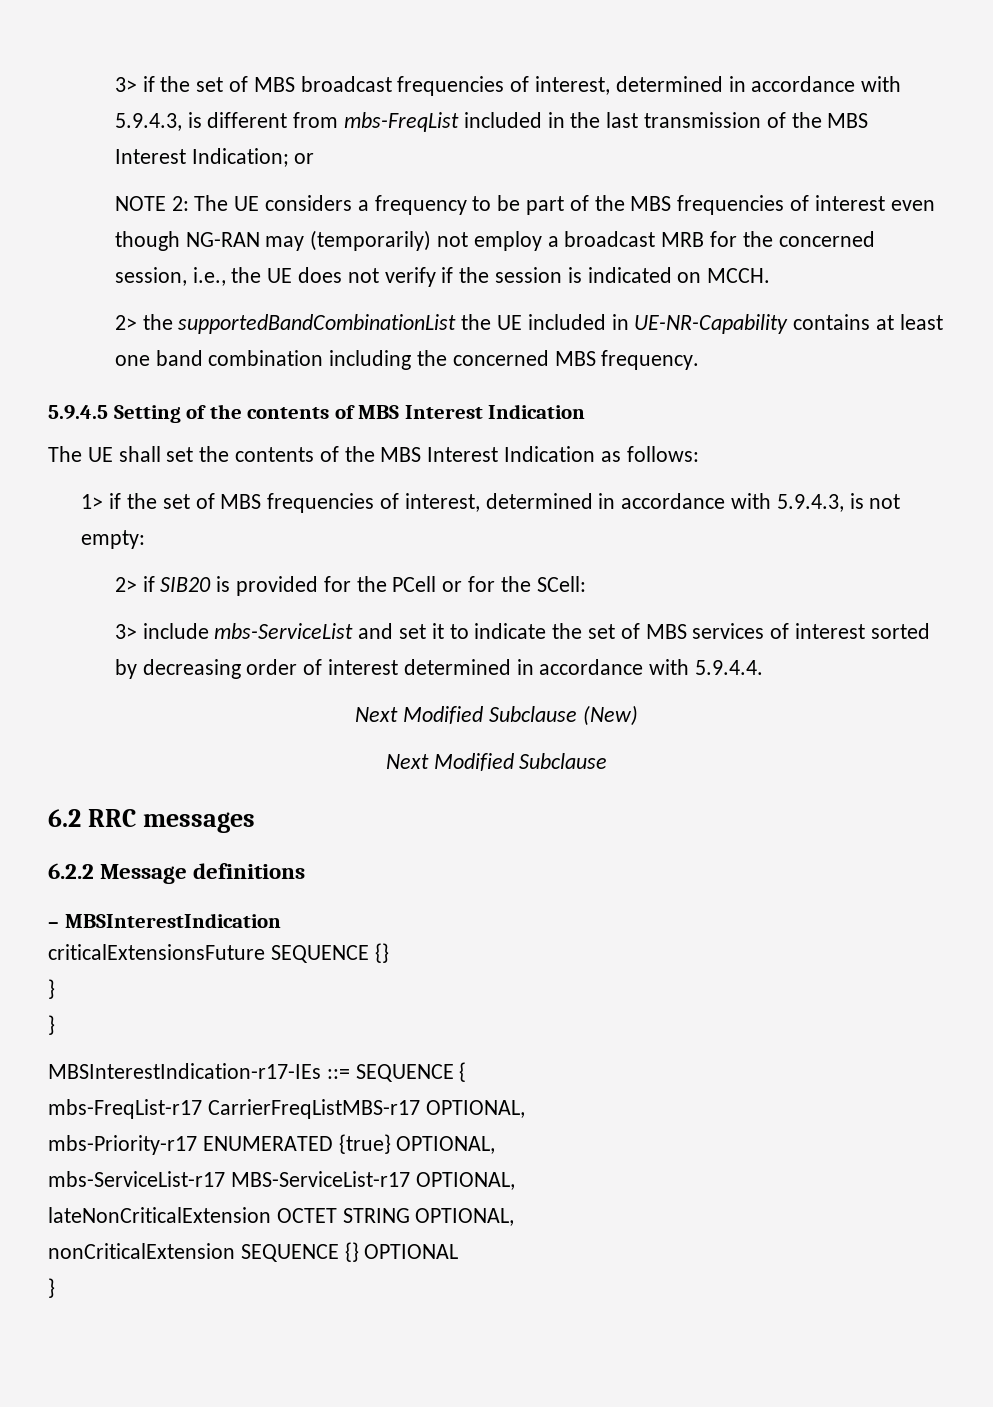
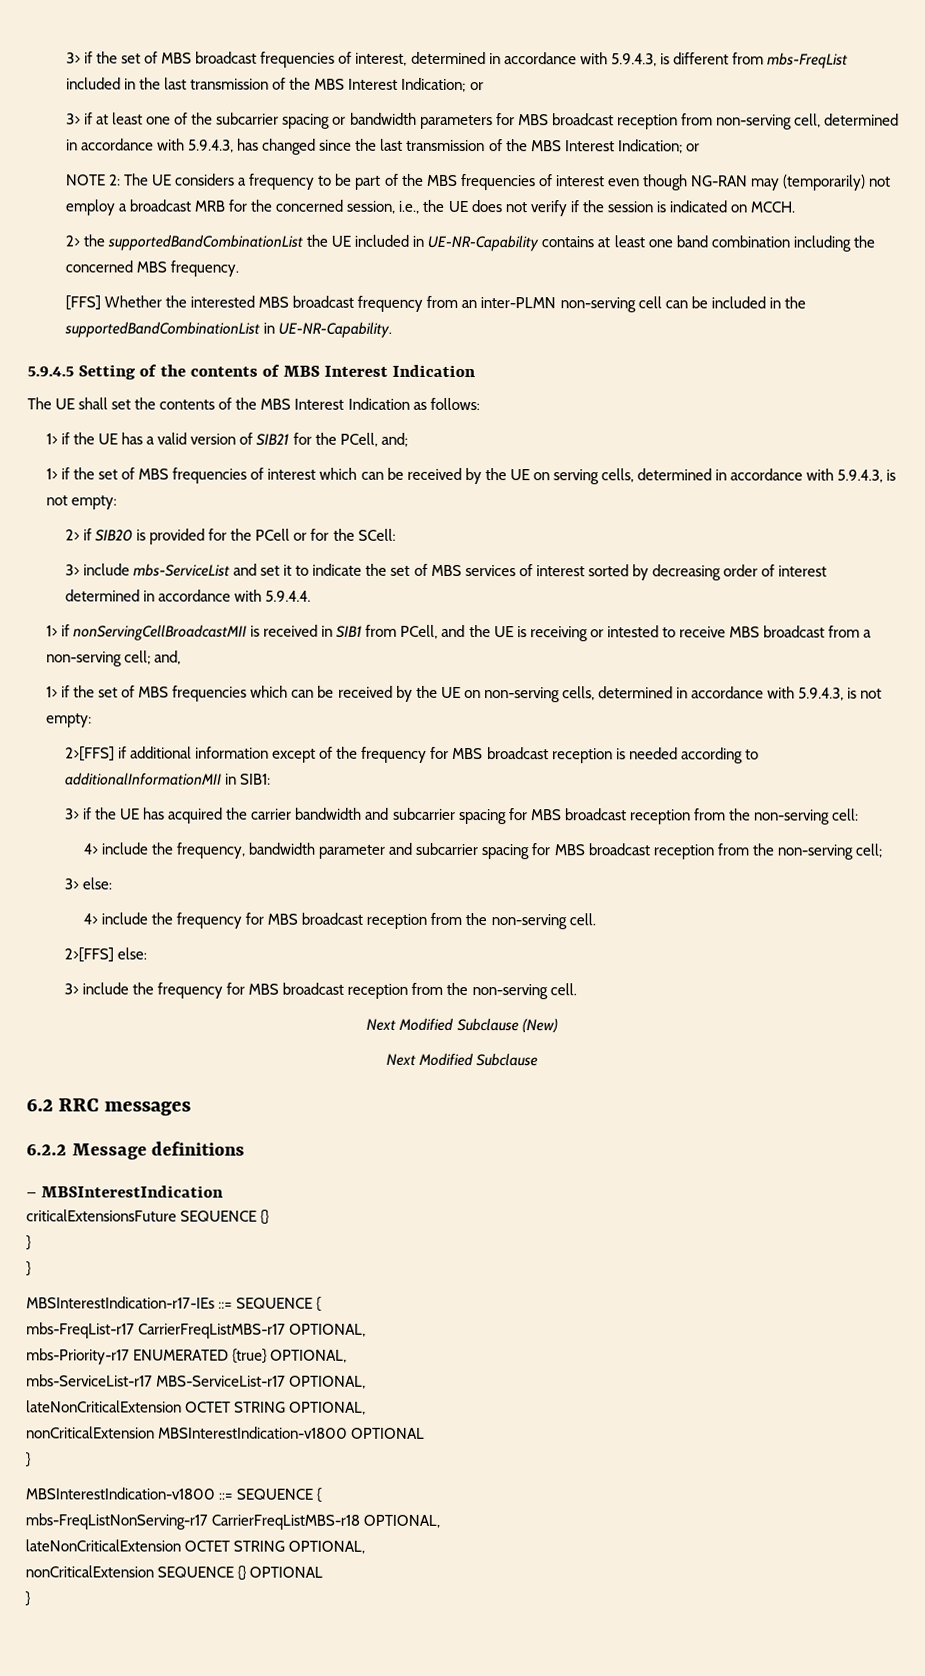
+ 3> if at least one of the subcarrier spacing or bandwidth parameters for MBS broadcast reception from non-serving cell, determined in accordance with 5.9.4.3, has changed since the last transmission of the MBS Interest Indication; or
+ [FFS] Whether the interested MBS broadcast frequency from an inter-PLMN non-serving cell can be included in the supportedBandCombinationList in UE-NR-Capability.
+ 1> if the UE has a valid version of SIB21 for the PCell, and;
- 1> if the set of MBS frequencies of interest, determined in accordance with 5.9.4.3, is not empty:
+ 1> if the set of MBS frequencies of interest which can be received by the UE on serving cells, determined in accordance with 5.9.4.3, is not empty:
+ 1> if nonServingCellBroadcastMII is received in SIB1 from PCell, and the UE is receiving or intested to receive MBS broadcast from a non-serving cell; and,
+ 1> if the set of MBS frequencies which can be received by the UE on non-serving cells, determined in accordance with 5.9.4.3, is not empty:
+ 2>[FFS] if additional information except of the frequency for MBS broadcast reception is needed according to additionalInformationMII in SIB1:
+ 3> if the UE has acquired the carrier bandwidth and subcarrier spacing for MBS broadcast reception from the non-serving cell:
+ 4> include the frequency, bandwidth parameter and subcarrier spacing for MBS broadcast reception from the non-serving cell;
+ 3> else:
+ 4> include the frequency for MBS broadcast reception from the non-serving cell.
+ 2>[FFS] else:
+ 3> include the frequency for MBS broadcast reception from the non-serving cell.
+ nonCriticalExtension MBSInterestIndication-v1800 OPTIONAL
+ }
+ MBSInterestIndication-v1800 ::= SEQUENCE {
+ mbs-FreqListNonServing-r17 CarrierFreqListMBS-r18 OPTIONAL,
+ lateNonCriticalExtension OCTET STRING OPTIONAL,

